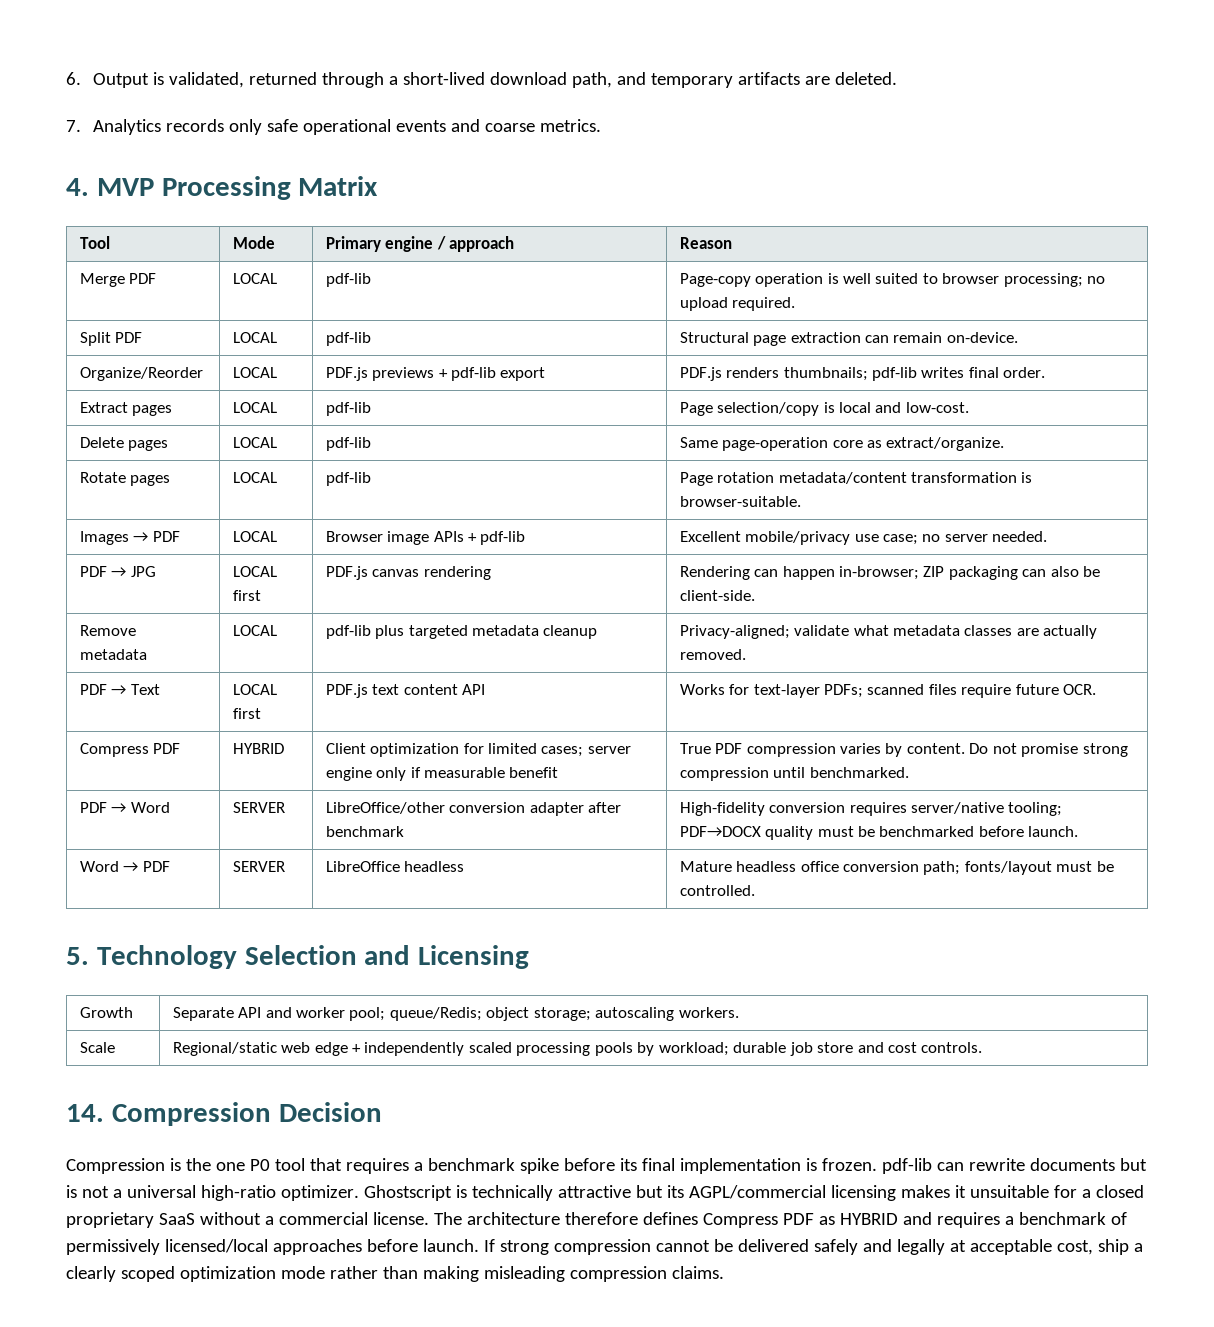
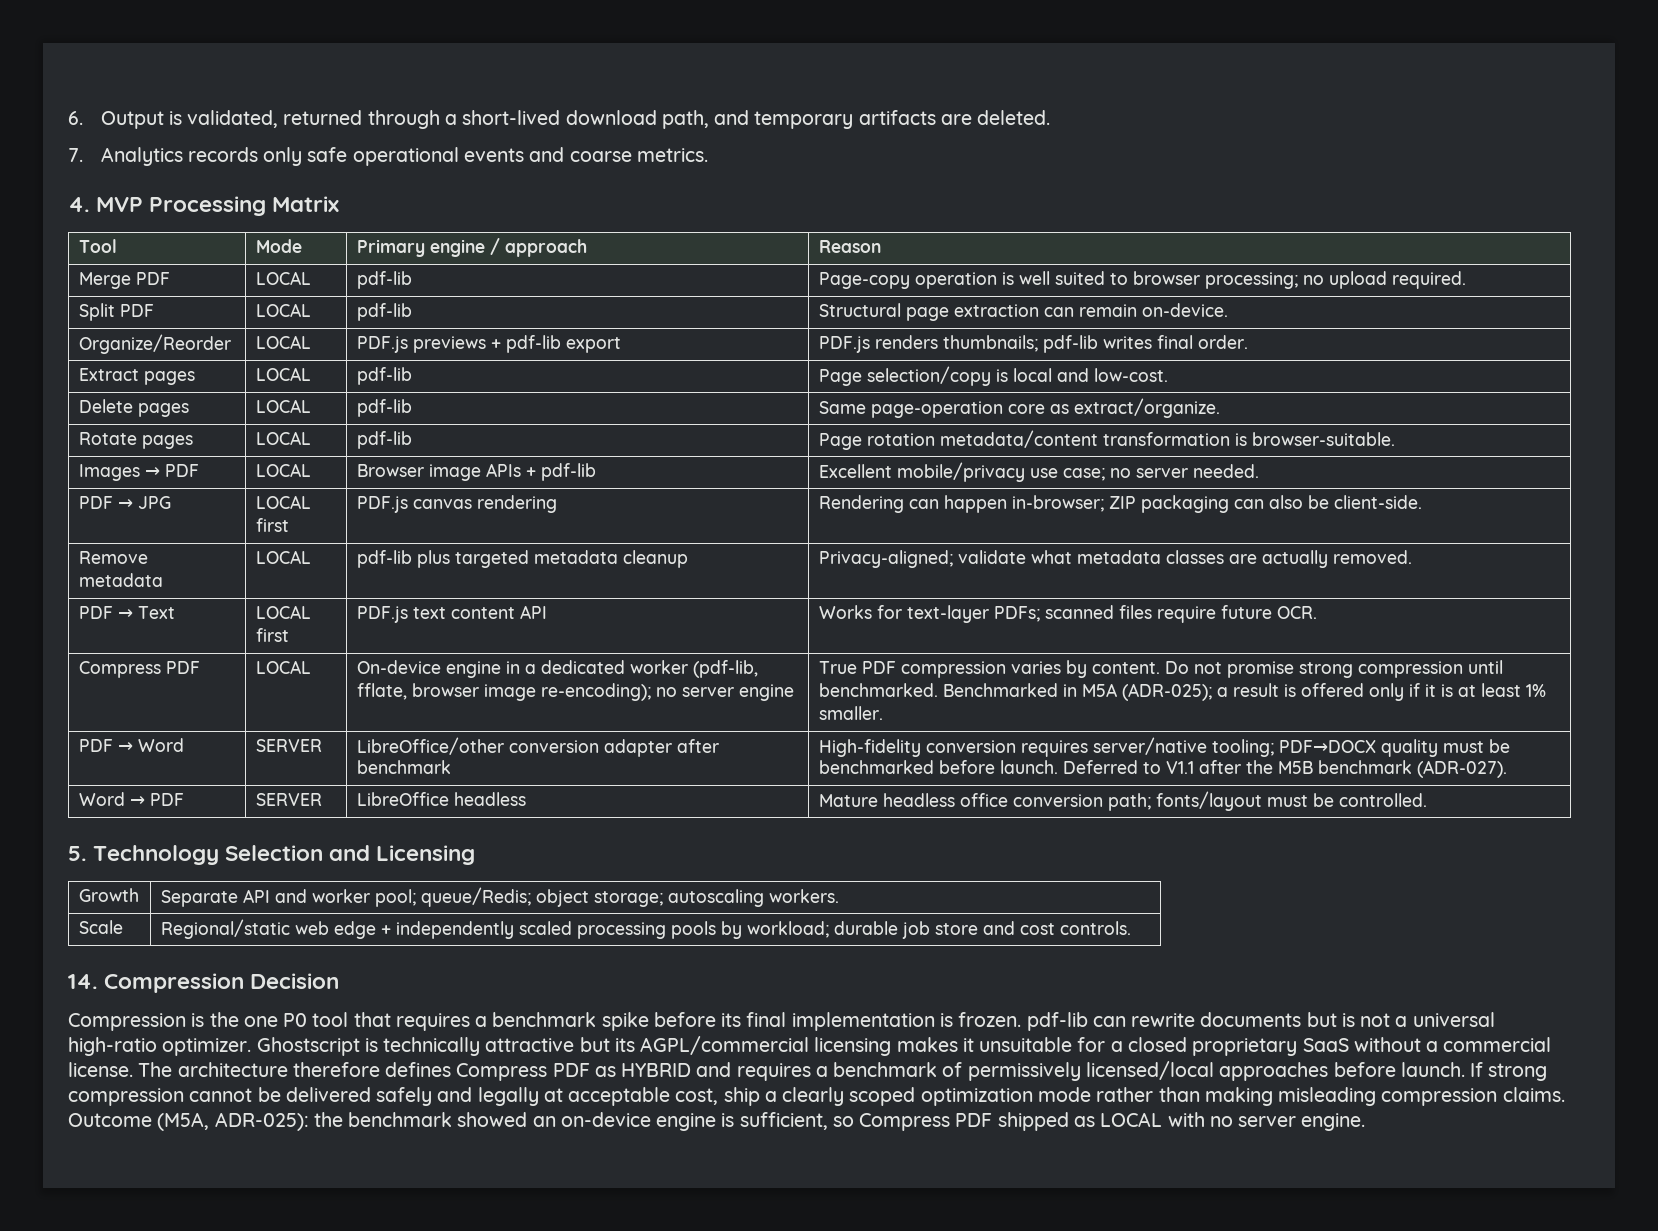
- HYBRID | Client optimization for limited cases; server engine only if measurable benefit
+ LOCAL | On-device engine in a dedicated worker (pdf-lib, fflate, browser image re-encoding); no server engine
+ Benchmarked in M5A (ADR-025); a result is offered only if it is at least 1% smaller.
- PDF → Word | SERVER | LibreOffice/other conversion adapter after benchmark | High-fidelity conversion requires server/native tooling; PDF→DOCX quality must be benchmarked before launch.
+ PDF → Word | SERVER | LibreOffice/other conversion adapter after benchmark | High-fidelity conversion requires server/native tooling; PDF→DOCX quality must be benchmarked before launch. Deferred to V1.1 after the M5B benchmark (ADR-027).
+ Outcome (M5A, ADR-025): the benchmark showed an on-device engine is sufficient, so Compress PDF shipped as LOCAL with no server engine.

